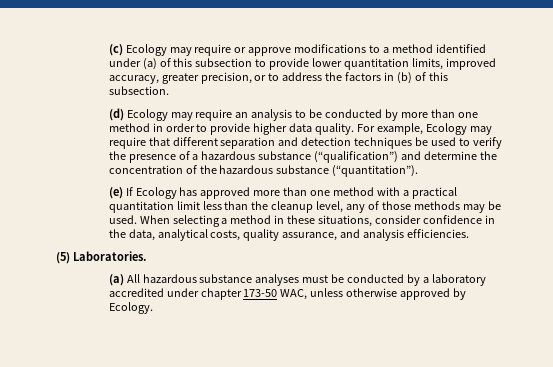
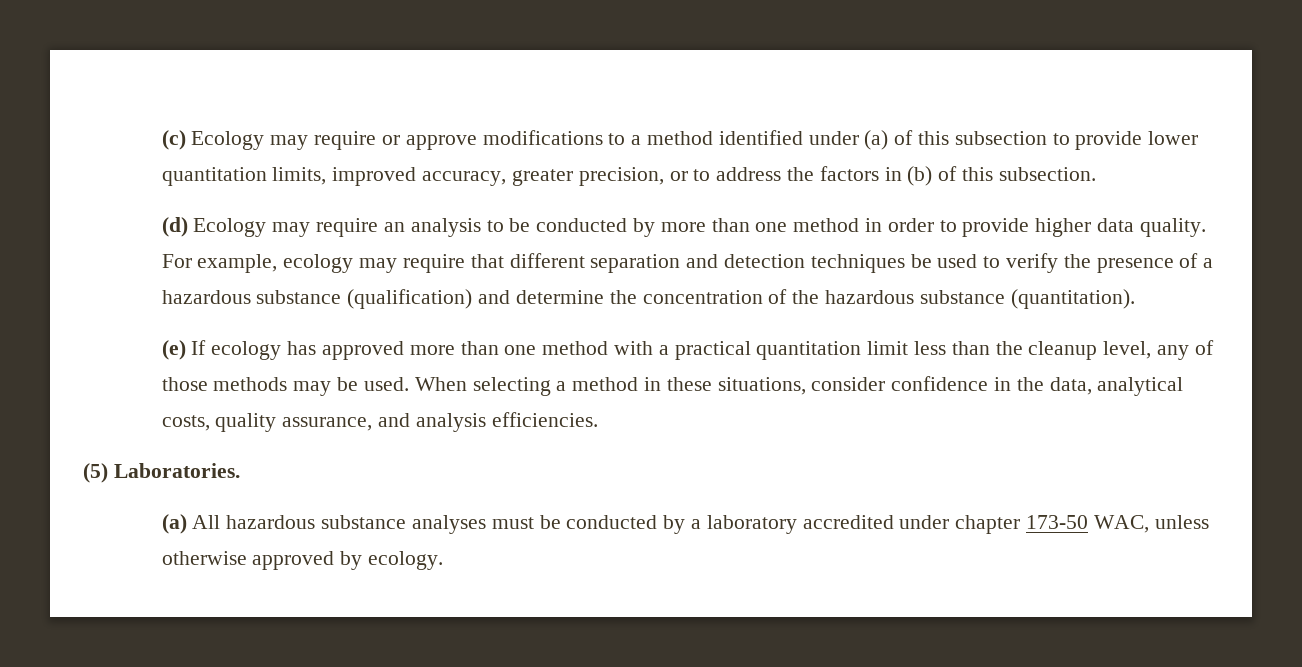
- For example, Ecology may require that different separation and detection techniques be used to verify the presence of a hazardous substance (“qualification”) and determine the concentration of the hazardous substance (“quantitation”).
+ For example, ecology may require that different separation and detection techniques be used to verify the presence of a hazardous substance (qualification) and determine the concentration of the hazardous substance (quantitation).
- (e) If Ecology has approved more than one method with a practical quantitation limit less than the cleanup level, any of those methods may be used.
+ (e) If ecology has approved more than one method with a practical quantitation limit less than the cleanup level, any of those methods may be used.
- (a) All hazardous substance analyses must be conducted by a laboratory accredited under chapter 173-50 WAC, unless otherwise approved by Ecology.
+ (a) All hazardous substance analyses must be conducted by a laboratory accredited under chapter 173-50 WAC, unless otherwise approved by ecology.

